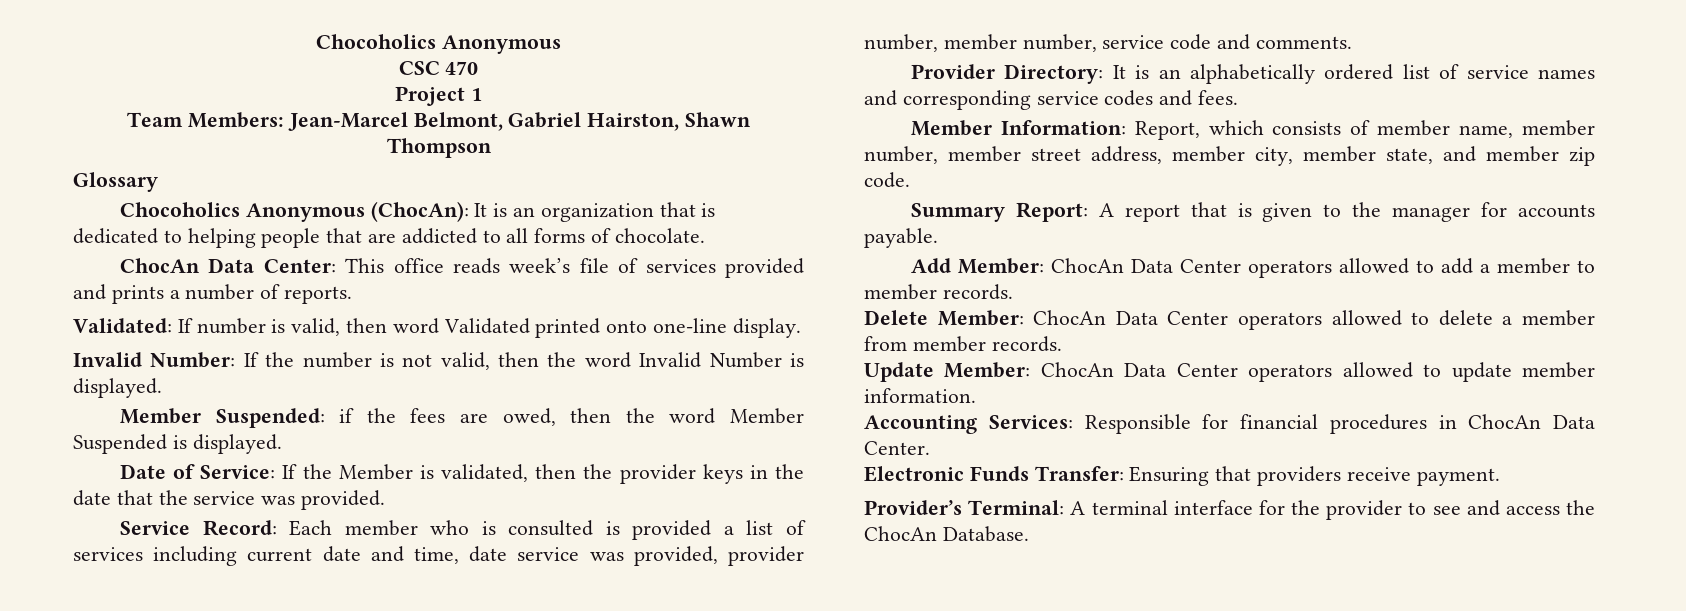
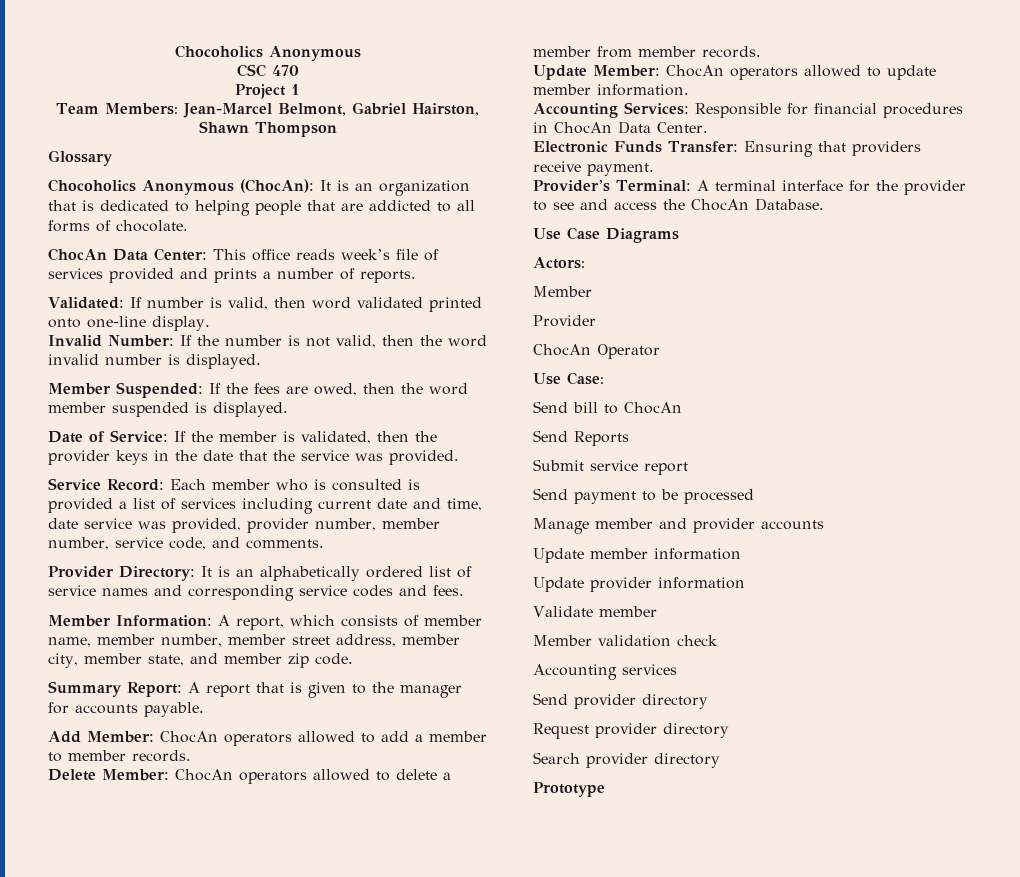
- Validated: If number is valid, then word Validated printed onto one-line display.
+ Validated: If number is valid, then word validated printed onto one-line display.
- Invalid Number: If the number is not valid, then the word Invalid Number is displayed.
+ Invalid Number: If the number is not valid, then the word invalid number is displayed.
- Member Suspended: if the fees are owed, then the word Member Suspended is displayed.
+ Member Suspended: If the fees are owed, then the word member suspended is displayed.
- Date of Service: If the Member is validated, then the provider keys in the date that the service was provided.
+ Date of Service: If the member is validated, then the provider keys in the date that the service was provided.
- Service Record: Each member who is consulted is provided a list of services including current date and time, date service was provided, provider number, member number, service code and comments.
+ Service Record: Each member who is consulted is provided a list of services including current date and time, date service was provided, provider number, member number, service code, and comments.
- Member Information: Report, which consists of member name, member number, member street address, member city, member state, and member zip code.
+ Member Information: A report, which consists of member name, member number, member street address, member city, member state, and member zip code.
- Add Member: ChocAn Data Center operators allowed to add a member to member records.
+ Add Member: ChocAn operators allowed to add a member to member records.
- Delete Member: ChocAn Data Center operators allowed to delete a member from member records.
+ Delete Member: ChocAn operators allowed to delete a member from member records.
- Update Member: ChocAn Data Center operators allowed to update member information.
+ Update Member: ChocAn operators allowed to update member information.
+ Use Case Diagrams
+ Actors:
+ Member
+ Provider
+ ChocAn Operator
+ Use Case:
+ Send bill to ChocAn
+ Send Reports
+ Submit service report
+ Send payment to be processed
+ Manage member and provider accounts
+ Update member information
+ Update provider information
+ Validate member
+ Member validation check
+ Accounting services
+ Send provider directory
+ Request provider directory
+ Search provider directory
+ Prototype

